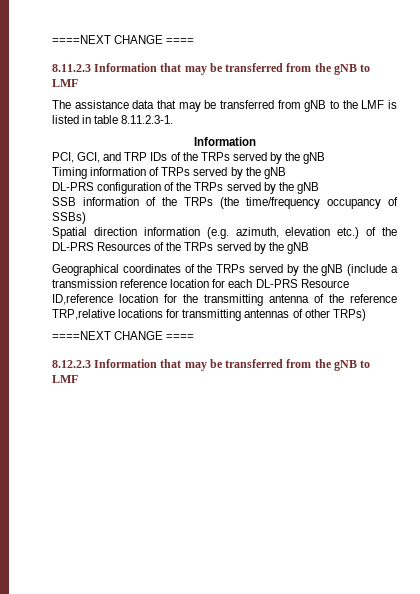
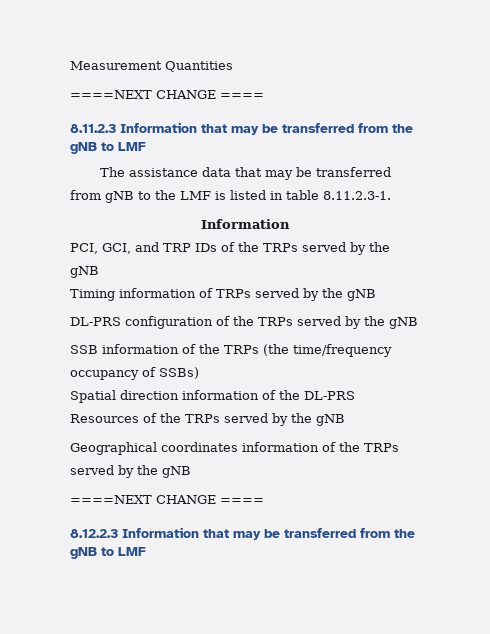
+ Measurement Quantities
- Spatial direction information (e.g. azimuth, elevation etc.) of the DL-PRS Resources of the TRPs served by the gNB
+ Spatial direction information of the DL-PRS Resources of the TRPs served by the gNB
- Geographical coordinates of the TRPs served by the gNB (include a transmission reference location for each DL-PRS Resource ID,reference location for the transmitting antenna of the reference TRP,relative locations for transmitting antennas of other TRPs)
+ Geographical coordinates information of the TRPs served by the gNB

